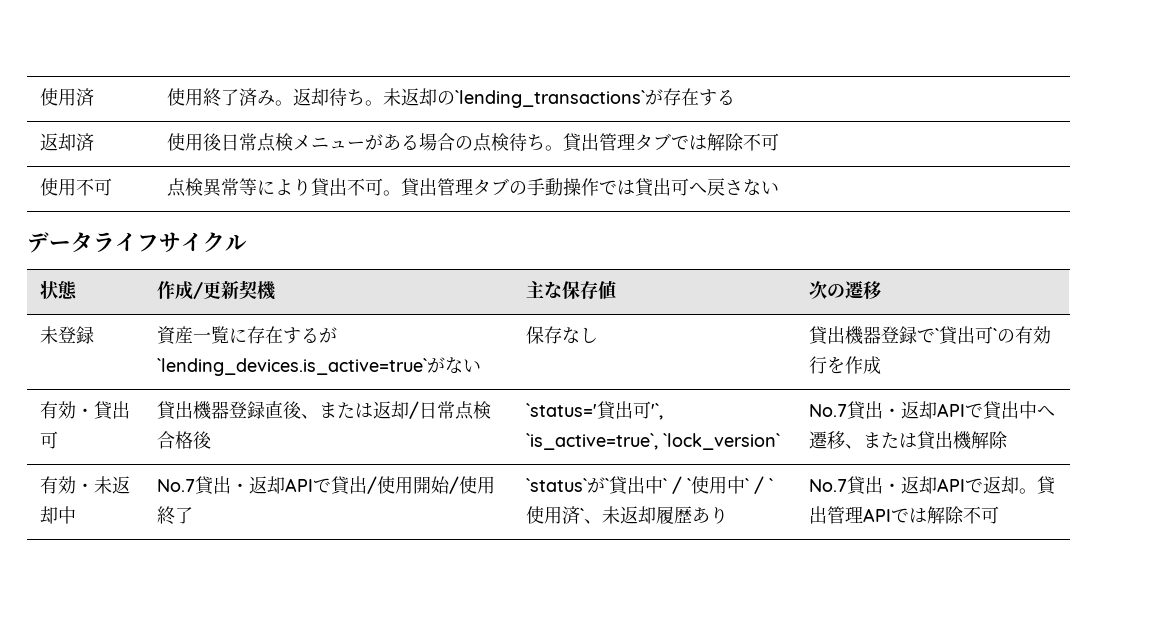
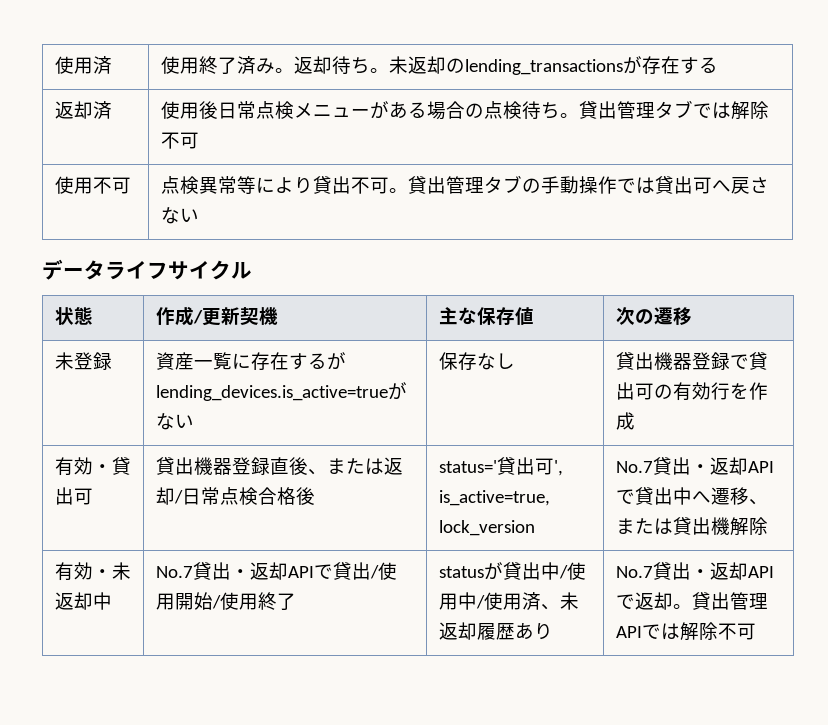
- 使用済 | 使用終了済み。返却待ち。未返却の`lending_transactions`が存在する
+ 使用済 | 使用終了済み。返却待ち。未返却のlending_transactionsが存在する
- 未登録 | 資産一覧に存在するが`lending_devices.is_active=true`がない | 保存なし | 貸出機器登録で`貸出可`の有効行を作成
+ 未登録 | 資産一覧に存在するがlending_devices.is_active=trueがない | 保存なし | 貸出機器登録で貸出可の有効行を作成
- 有効・貸出可 | 貸出機器登録直後、または返却/日常点検合格後 | `status='貸出可'`, `is_active=true`, `lock_version` | No.7貸出・返却APIで貸出中へ遷移、または貸出機解除
+ 有効・貸出可 | 貸出機器登録直後、または返却/日常点検合格後 | status='貸出可', is_active=true, lock_version | No.7貸出・返却APIで貸出中へ遷移、または貸出機解除
- `status`が`貸出中` / `使用中` / `使用済`、未返却履歴あり
+ statusが貸出中/使用中/使用済、未返却履歴あり

